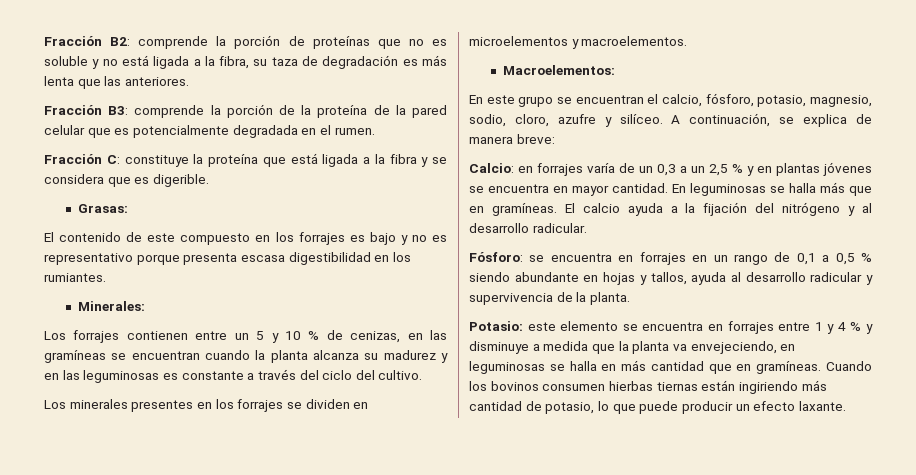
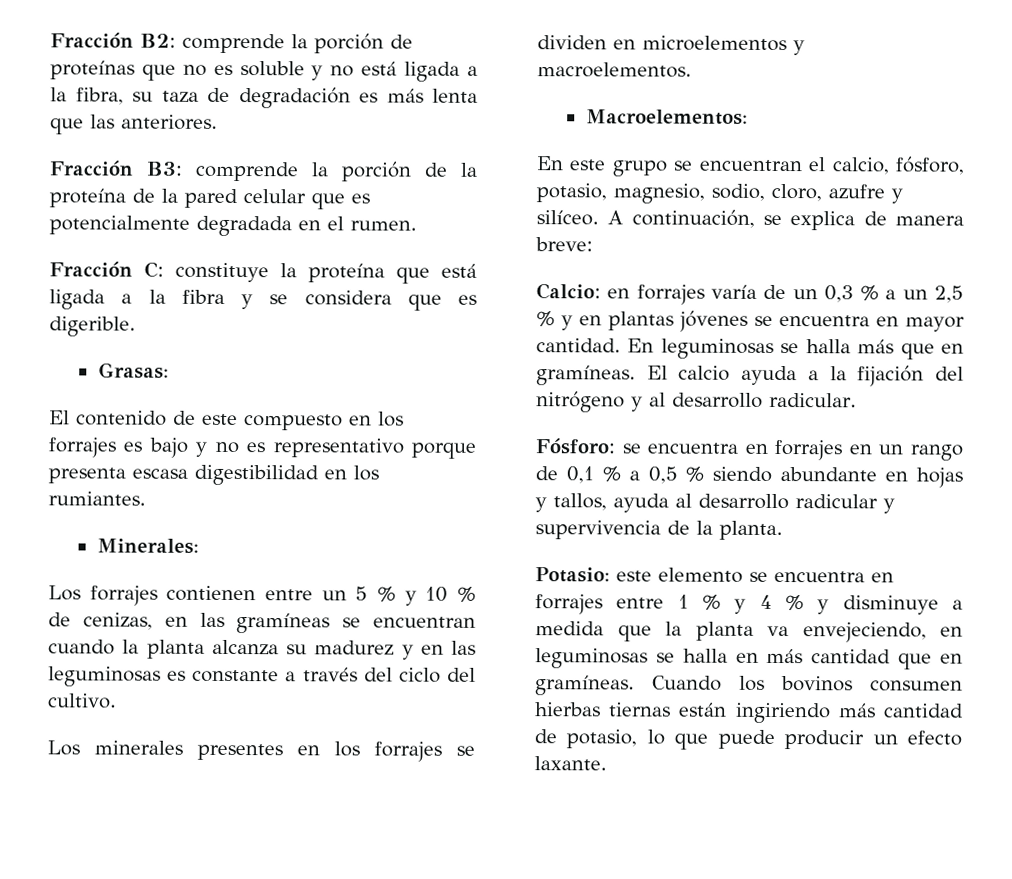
- Los forrajes contienen entre un 5 y 10 % de cenizas, en las gramíneas se encuentran cuando la planta alcanza su madurez y en las leguminosas es constante a través del ciclo del cultivo.
+ Los forrajes contienen entre un 5 % y 10 % de cenizas, en las gramíneas se encuentran cuando la planta alcanza su madurez y en las leguminosas es constante a través del ciclo del cultivo.
- Calcio: en forrajes varía de un 0,3 a un 2,5 % y en plantas jóvenes se encuentra en mayor cantidad.
+ Calcio: en forrajes varía de un 0,3 % a un 2,5 % y en plantas jóvenes se encuentra en mayor cantidad.
- Fósforo: se encuentra en forrajes en un rango de 0,1 a 0,5 % siendo abundante en hojas y tallos, ayuda al desarrollo radicular y supervivencia de la planta.
+ Fósforo: se encuentra en forrajes en un rango de 0,1 % a 0,5 % siendo abundante en hojas y tallos, ayuda al desarrollo radicular y supervivencia de la planta.
- Potasio: este elemento se encuentra en forrajes entre 1 y 4 % y disminuye a medida que la planta va envejeciendo, en leguminosas se halla en más cantidad que en gramíneas.
+ Potasio: este elemento se encuentra en forrajes entre 1 % y 4 % y disminuye a medida que la planta va envejeciendo, en leguminosas se halla en más cantidad que en gramíneas.

